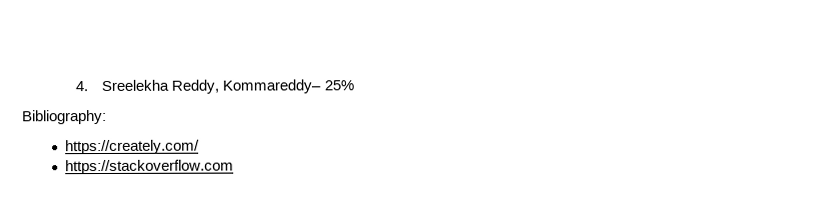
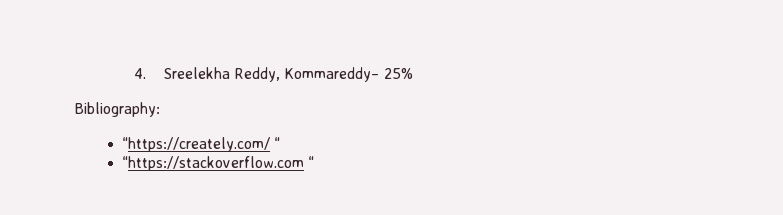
- https://creately.com/
- https://stackoverflow.com
+ “https://creately.com/ “
+ “https://stackoverflow.com “

